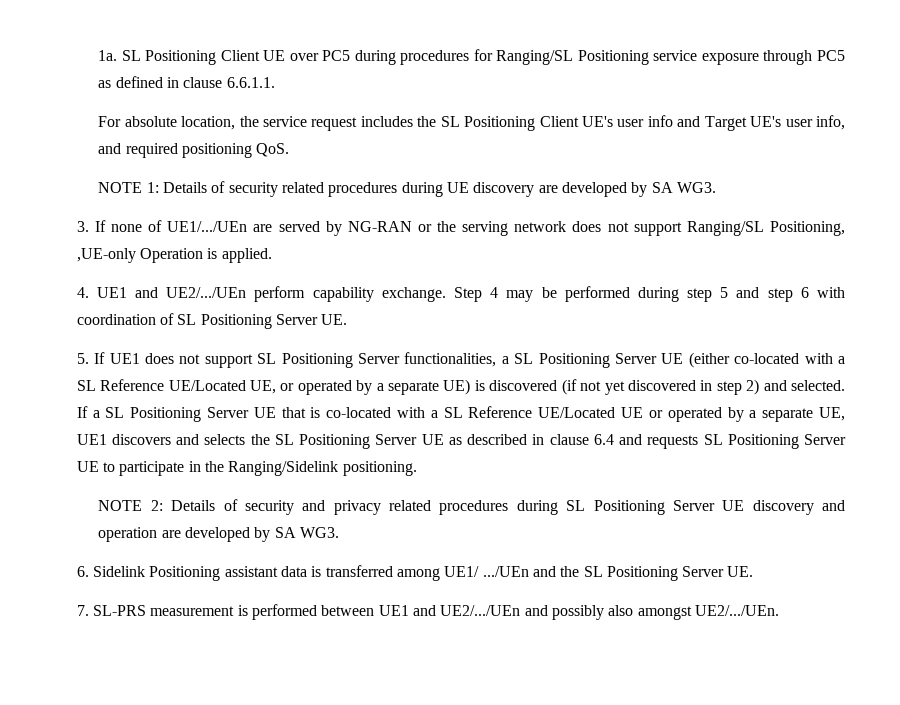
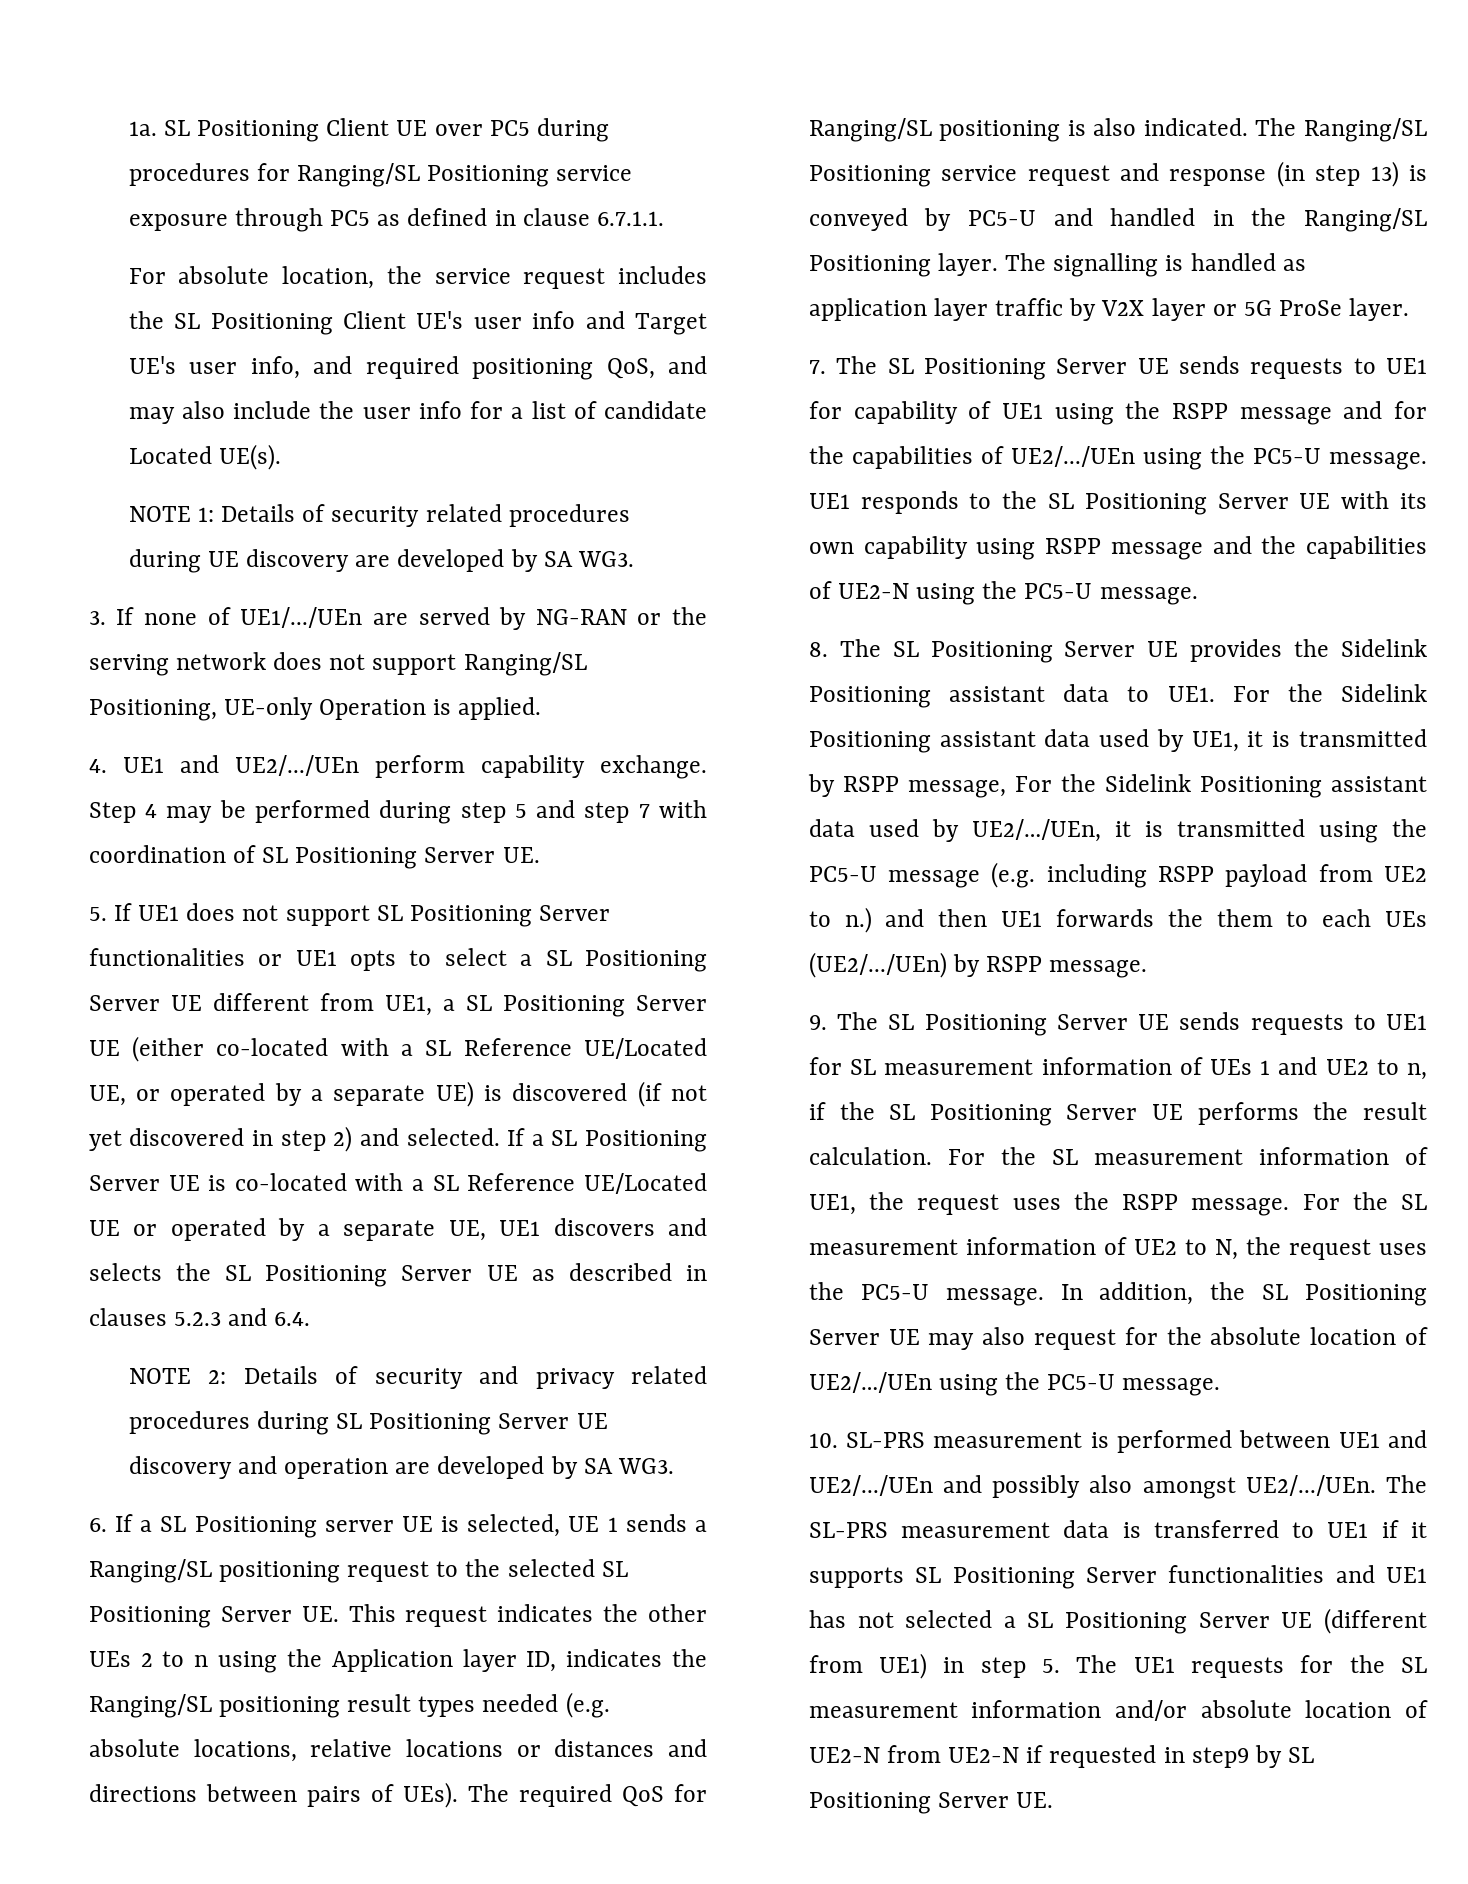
- SL Positioning Client UE over PC5 during procedures for Ranging/SL Positioning service exposure through PC5 as defined in clause 6.6.1.1.
+ SL Positioning Client UE over PC5 during procedures for Ranging/SL Positioning service exposure through PC5 as defined in clause 6.7.1.1.
- For absolute location, the service request includes the SL Positioning Client UE's user info and Target UE's user info, and required positioning QoS.
+ For absolute location, the service request includes the SL Positioning Client UE's user info and Target UE's user info, and required positioning QoS, and may also include the user info for a list of candidate Located UE(s).
- 3. If none of UE1/.../UEn are served by NG-RAN or the serving network does not support Ranging/SL Positioning, ,UE-only Operation is applied.
+ 3. If none of UE1/.../UEn are served by NG-RAN or the serving network does not support Ranging/SL Positioning, UE-only Operation is applied.
- Step 4 may be performed during step 5 and step 6 with coordination of SL Positioning Server UE.
+ Step 4 may be performed during step 5 and step 7 with coordination of SL Positioning Server UE.
- 5. If UE1 does not support SL Positioning Server functionalities, a SL Positioning Server UE (either co-located with a SL Reference UE/Located UE, or operated by a separate UE) is discovered (if not yet discovered in step 2) and selected.
+ 5. If UE1 does not support SL Positioning Server functionalities or UE1 opts to select a SL Positioning Server UE different from UE1, a SL Positioning Server UE (either co-located with a SL Reference UE/Located UE, or operated by a separate UE) is discovered (if not yet discovered in step 2) and selected.
- If a SL Positioning Server UE that is co-located with a SL Reference UE/Located UE or operated by a separate UE, UE1 discovers and selects the SL Positioning Server UE as described in clause 6.4 and requests SL Positioning Server UE to participate in the Ranging/Sidelink positioning.
+ If a SL Positioning Server UE is co-located with a SL Reference UE/Located UE or operated by a separate UE, UE1 discovers and selects the SL Positioning Server UE as described in clauses 5.2.3 and 6.4.
- 6. Sidelink Positioning assistant data is transferred among UE1/ .../UEn and the SL Positioning Server UE.
- 7. SL-PRS measurement is performed between UE1 and UE2/.../UEn and possibly also amongst UE2/.../UEn.
+ 6. If a SL Positioning server UE is selected, UE 1 sends a Ranging/SL positioning request to the selected SL Positioning Server UE. This request indicates the other UEs 2 to n using the Application layer ID, indicates the Ranging/SL positioning result types needed (e.g. absolute locations, relative locations or distances and directions between pairs of UEs). The required QoS for Ranging/SL positioning is also indicated. The Ranging/SL Positioning service request and response (in step 13) is conveyed by PC5-U and handled in the Ranging/SL Positioning layer. The signalling is handled as application layer traffic by V2X layer or 5G ProSe layer.
+ 7. The SL Positioning Server UE sends requests to UE1 for capability of UE1 using the RSPP message and for the capabilities of UE2/.../UEn using the PC5-U message. UE1 responds to the SL Positioning Server UE with its own capability using RSPP message and the capabilities of UE2-N using the PC5-U message.
+ 8. The SL Positioning Server UE provides the Sidelink Positioning assistant data to UE1. For the Sidelink Positioning assistant data used by UE1, it is transmitted by RSPP message, For the Sidelink Positioning assistant data used by UE2/…/UEn, it is transmitted using the PC5-U message (e.g. including RSPP payload from UE2 to n.) and then UE1 forwards the them to each UEs (UE2/.../UEn) by RSPP message.
+ 9. The SL Positioning Server UE sends requests to UE1 for SL measurement information of UEs 1 and UE2 to n, if the SL Positioning Server UE performs the result calculation. For the SL measurement information of UE1, the request uses the RSPP message. For the SL measurement information of UE2 to N, the request uses the PC5-U message. In addition, the SL Positioning Server UE may also request for the absolute location of UE2/…/UEn using the PC5-U message.
+ 10. SL-PRS measurement is performed between UE1 and UE2/.../UEn and possibly also amongst UE2/.../UEn. The SL-PRS measurement data is transferred to UE1 if it supports SL Positioning Server functionalities and UE1 has not selected a SL Positioning Server UE (different from UE1) in step 5. The UE1 requests for the SL measurement information and/or absolute location of UE2-N from UE2-N if requested in step9 by SL Positioning Server UE.

